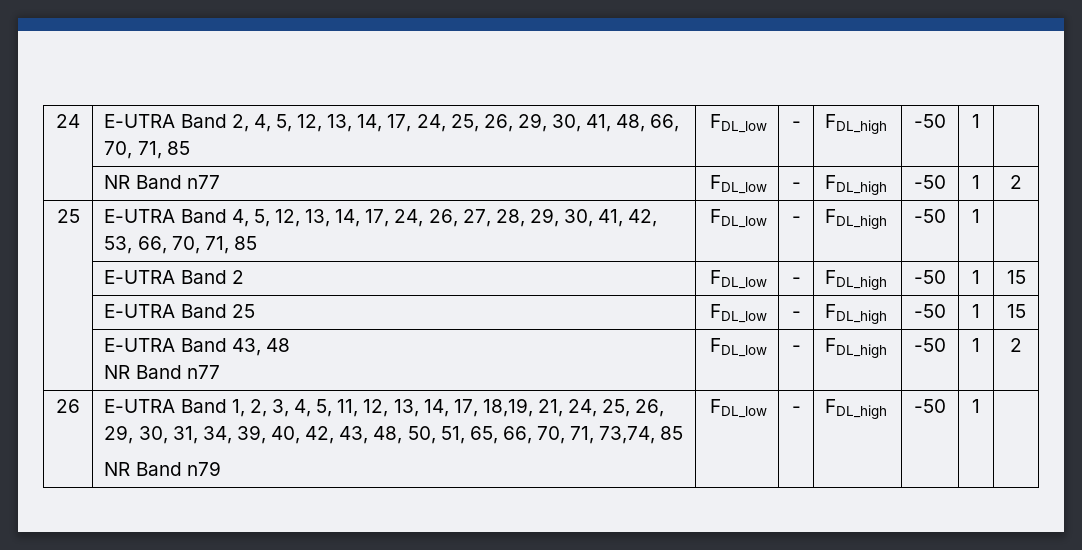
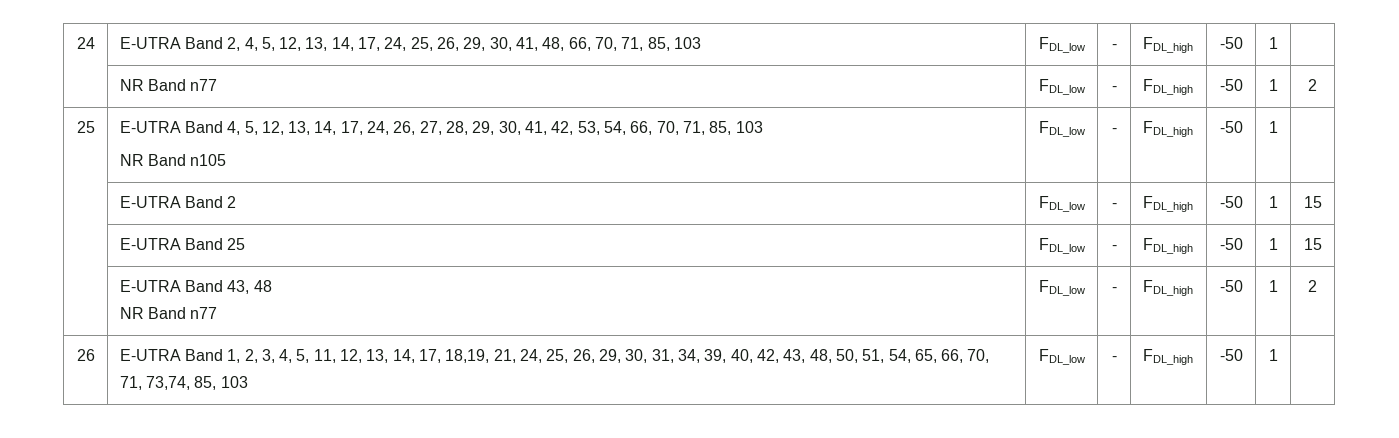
- 24 | E-UTRA Band 2, 4, 5, 12, 13, 14, 17, 24, 25, 26, 29, 30, 41, 48, 66, 70, 71, 85 | FDL_low | - | FDL_high | -50 | 1 |
+ 24 | E-UTRA Band 2, 4, 5, 12, 13, 14, 17, 24, 25, 26, 29, 30, 41, 48, 66, 70, 71, 85, 103 | FDL_low | - | FDL_high | -50 | 1 |
- 25 | E-UTRA Band 4, 5, 12, 13, 14, 17, 24, 26, 27, 28, 29, 30, 41, 42, 53, 66, 70, 71, 85 | FDL_low | - | FDL_high | -50 | 1 |
+ 25 | E-UTRA Band 4, 5, 12, 13, 14, 17, 24, 26, 27, 28, 29, 30, 41, 42, 53, 54, 66, 70, 71, 85, 103
+ NR Band n105 | FDL_low | - | FDL_high | -50 | 1 |
- E-UTRA Band 1, 2, 3, 4, 5, 11, 12, 13, 14, 17, 18,19, 21, 24, 25, 26, 29, 30, 31, 34, 39, 40, 42, 43, 48, 50, 51, 65, 66, 70, 71, 73,74, 85
- NR Band n79
+ E-UTRA Band 1, 2, 3, 4, 5, 11, 12, 13, 14, 17, 18,19, 21, 24, 25, 26, 29, 30, 31, 34, 39, 40, 42, 43, 48, 50, 51, 54, 65, 66, 70, 71, 73,74, 85, 103

